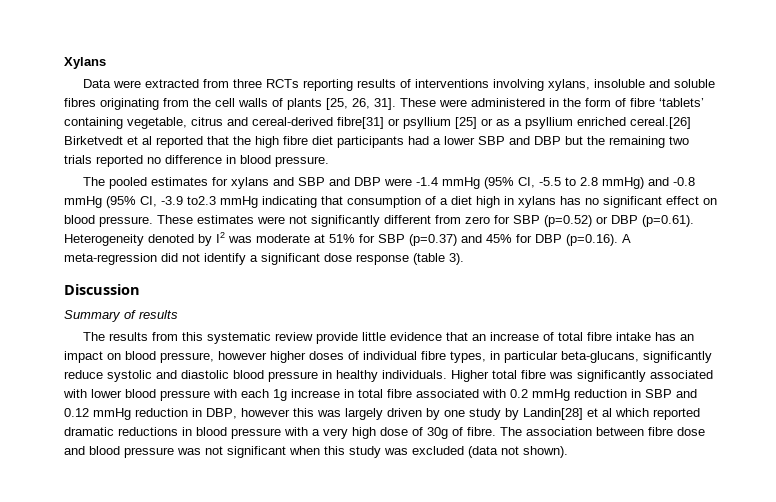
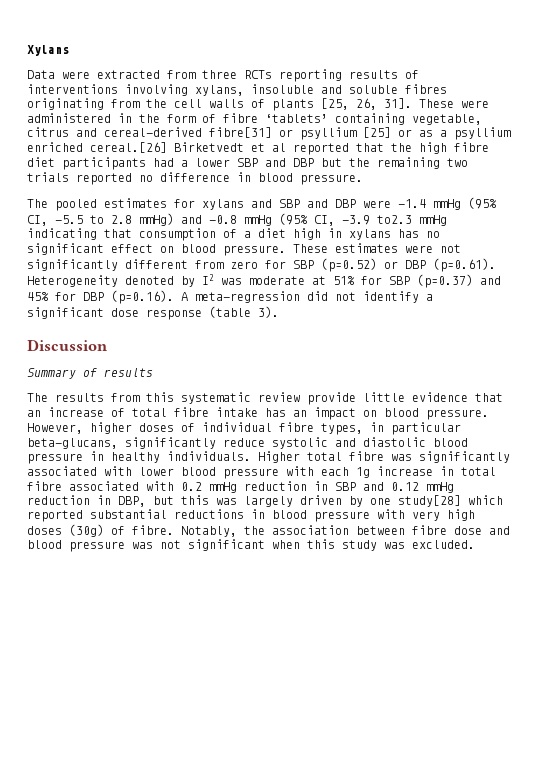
- The results from this systematic review provide little evidence that an increase of total fibre intake has an impact on blood pressure, however higher doses of individual fibre types, in particular beta-glucans, significantly reduce systolic and diastolic blood pressure in healthy individuals.
+ The results from this systematic review provide little evidence that an increase of total fibre intake has an impact on blood pressure. However, higher doses of individual fibre types, in particular beta-glucans, significantly reduce systolic and diastolic blood pressure in healthy individuals.
- Higher total fibre was significantly associated with lower blood pressure with each 1g increase in total fibre associated with 0.2 mmHg reduction in SBP and 0.12 mmHg reduction in DBP, however this was largely driven by one study by Landin[28] et al which reported dramatic reductions in blood pressure with a very high dose of 30g of fibre. The association between fibre dose and blood pressure was not significant when this study was excluded (data not shown).
+ Higher total fibre was significantly associated with lower blood pressure with each 1g increase in total fibre associated with 0.2 mmHg reduction in SBP and 0.12 mmHg reduction in DBP, but this was largely driven by one study[28] which reported substantial reductions in blood pressure with very high doses (30g) of fibre. Notably, the association between fibre dose and blood pressure was not significant when this study was excluded.

